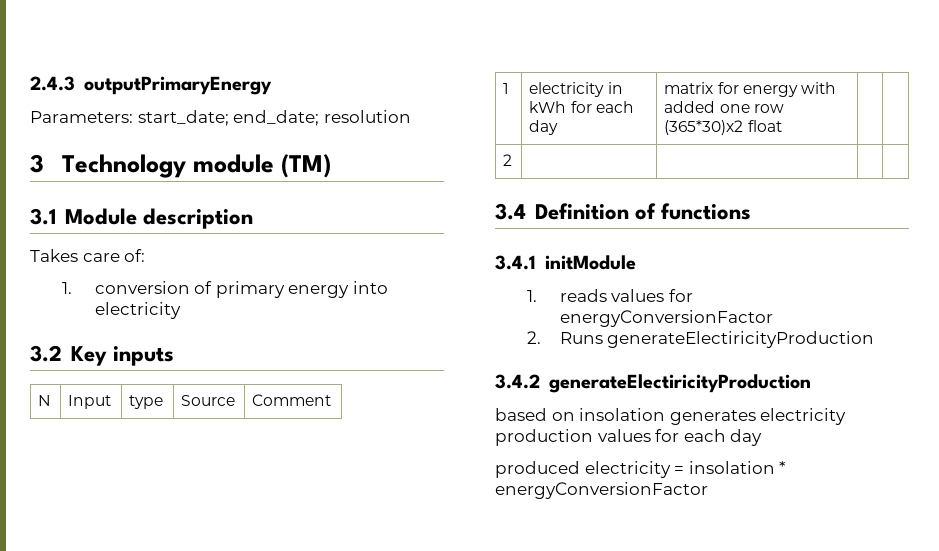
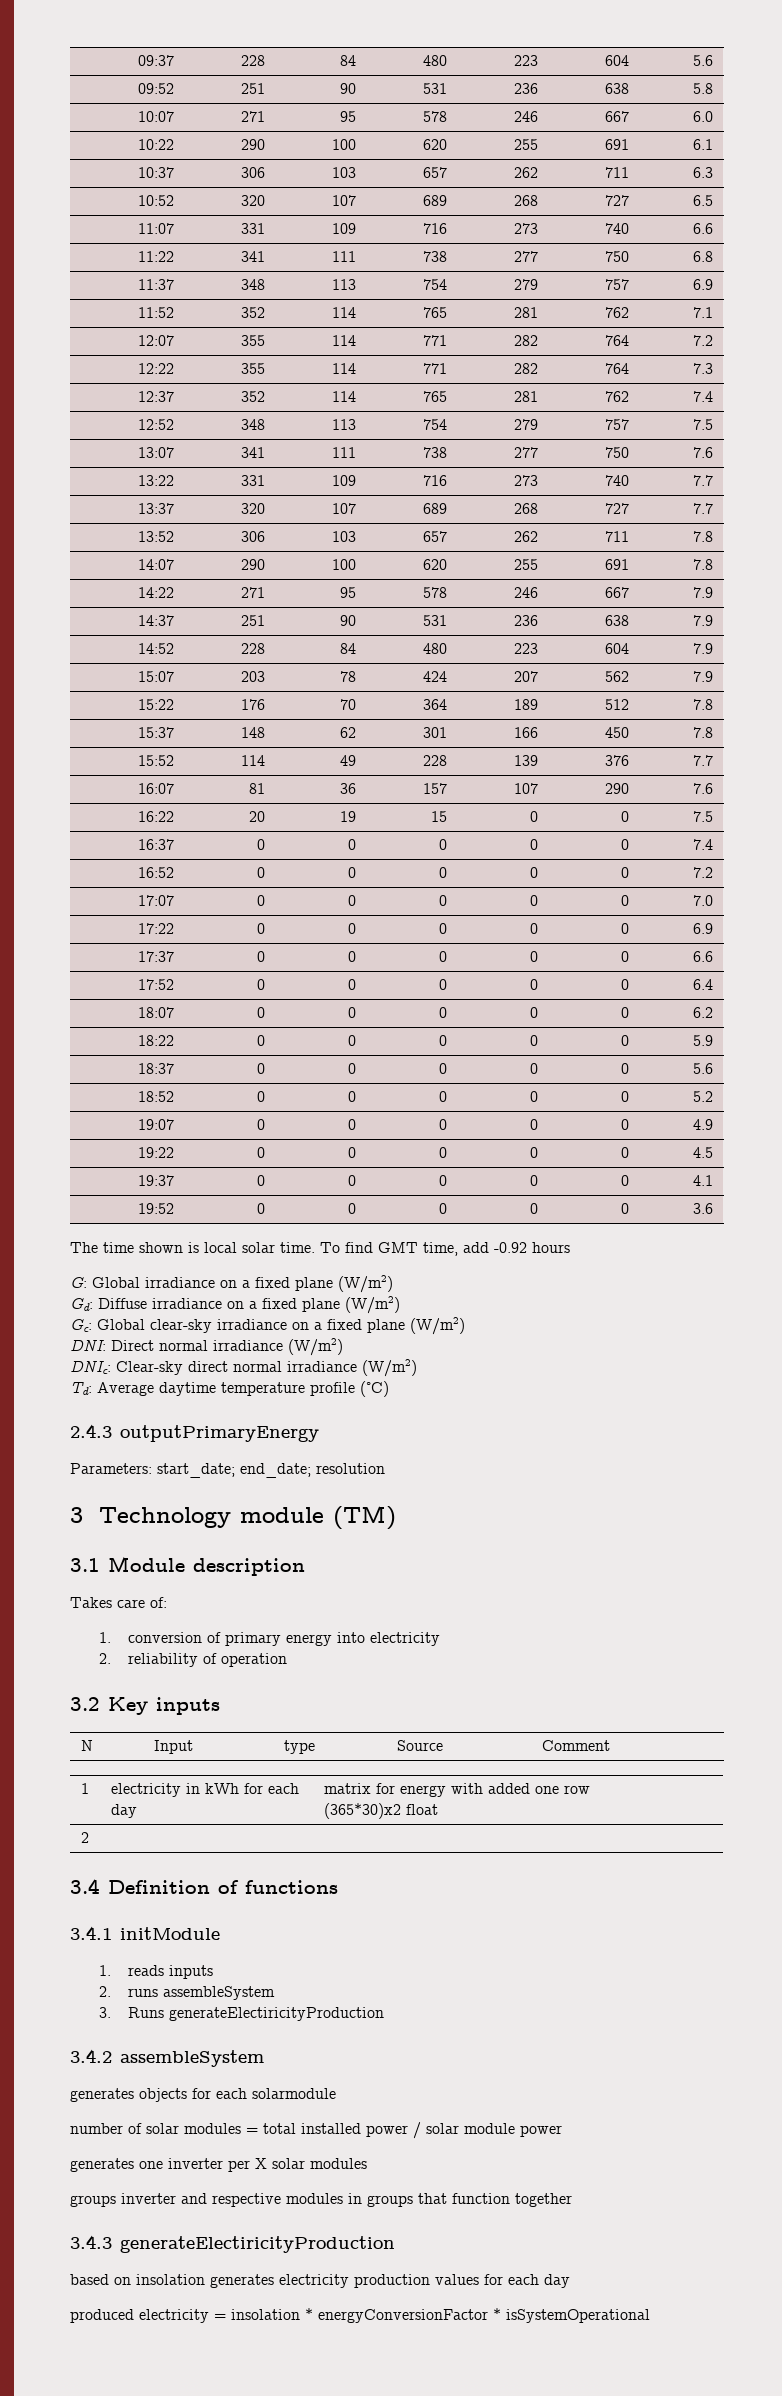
+ 09:37 | 228 | 84 | 480 | 223 | 604 | 5.6
+ 09:52 | 251 | 90 | 531 | 236 | 638 | 5.8
+ 10:07 | 271 | 95 | 578 | 246 | 667 | 6.0
+ 10:22 | 290 | 100 | 620 | 255 | 691 | 6.1
+ 10:37 | 306 | 103 | 657 | 262 | 711 | 6.3
+ 10:52 | 320 | 107 | 689 | 268 | 727 | 6.5
+ 11:07 | 331 | 109 | 716 | 273 | 740 | 6.6
+ 11:22 | 341 | 111 | 738 | 277 | 750 | 6.8
+ 11:37 | 348 | 113 | 754 | 279 | 757 | 6.9
+ 11:52 | 352 | 114 | 765 | 281 | 762 | 7.1
+ 12:07 | 355 | 114 | 771 | 282 | 764 | 7.2
+ 12:22 | 355 | 114 | 771 | 282 | 764 | 7.3
+ 12:37 | 352 | 114 | 765 | 281 | 762 | 7.4
+ 12:52 | 348 | 113 | 754 | 279 | 757 | 7.5
+ 13:07 | 341 | 111 | 738 | 277 | 750 | 7.6
+ 13:22 | 331 | 109 | 716 | 273 | 740 | 7.7
+ 13:37 | 320 | 107 | 689 | 268 | 727 | 7.7
+ 13:52 | 306 | 103 | 657 | 262 | 711 | 7.8
+ 14:07 | 290 | 100 | 620 | 255 | 691 | 7.8
+ 14:22 | 271 | 95 | 578 | 246 | 667 | 7.9
+ 14:37 | 251 | 90 | 531 | 236 | 638 | 7.9
+ 14:52 | 228 | 84 | 480 | 223 | 604 | 7.9
+ 15:07 | 203 | 78 | 424 | 207 | 562 | 7.9
+ 15:22 | 176 | 70 | 364 | 189 | 512 | 7.8
+ 15:37 | 148 | 62 | 301 | 166 | 450 | 7.8
+ 15:52 | 114 | 49 | 228 | 139 | 376 | 7.7
+ 16:07 | 81 | 36 | 157 | 107 | 290 | 7.6
+ 16:22 | 20 | 19 | 15 | 0 | 0 | 7.5
+ 16:37 | 0 | 0 | 0 | 0 | 0 | 7.4
+ 16:52 | 0 | 0 | 0 | 0 | 0 | 7.2
+ 17:07 | 0 | 0 | 0 | 0 | 0 | 7.0
+ 17:22 | 0 | 0 | 0 | 0 | 0 | 6.9
+ 17:37 | 0 | 0 | 0 | 0 | 0 | 6.6
+ 17:52 | 0 | 0 | 0 | 0 | 0 | 6.4
+ 18:07 | 0 | 0 | 0 | 0 | 0 | 6.2
+ 18:22 | 0 | 0 | 0 | 0 | 0 | 5.9
+ 18:37 | 0 | 0 | 0 | 0 | 0 | 5.6
+ 18:52 | 0 | 0 | 0 | 0 | 0 | 5.2
+ 19:07 | 0 | 0 | 0 | 0 | 0 | 4.9
+ 19:22 | 0 | 0 | 0 | 0 | 0 | 4.5
+ 19:37 | 0 | 0 | 0 | 0 | 0 | 4.1
+ 19:52 | 0 | 0 | 0 | 0 | 0 | 3.6
+ The time shown is local solar time. To find GMT time, add -0.92 hours
+ G: Global irradiance on a fixed plane (W/m2)
+ Gd: Diffuse irradiance on a fixed plane (W/m2)
+ Gc: Global clear-sky irradiance on a fixed plane (W/m2)
+ DNI: Direct normal irradiance (W/m2)
+ DNIc: Clear-sky direct normal irradiance (W/m2)
+ Td: Average daytime temperature profile (°C)
+ 2. reliability of operation
- 1. reads values for energyConversionFactor
- 2. Runs generateElectiricityProduction
- 3.4.2 generateElectiricityProduction
+ 1. reads inputs
+ 2. runs assembleSystem
+ 3. Runs generateElectiricityProduction
+ 3.4.2 assembleSystem
+ generates objects for each solarmodule
+ number of solar modules = total installed power / solar module power
+ generates one inverter per X solar modules
+ groups inverter and respective modules in groups that function together
+ 3.4.3 generateElectiricityProduction
- produced electricity = insolation * energyConversionFactor
+ produced electricity = insolation * energyConversionFactor * isSystemOperational

